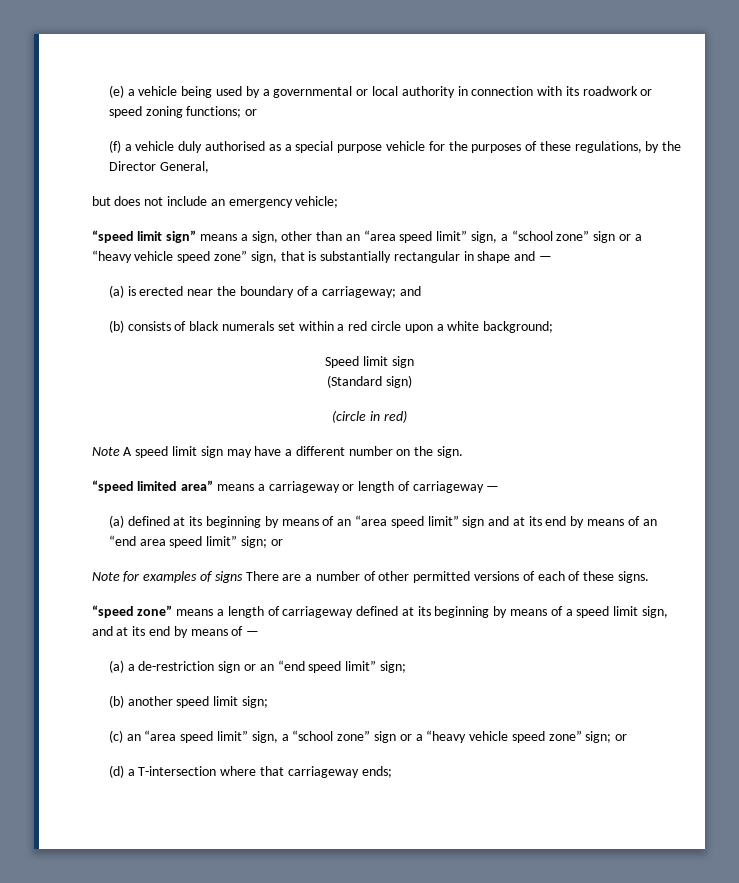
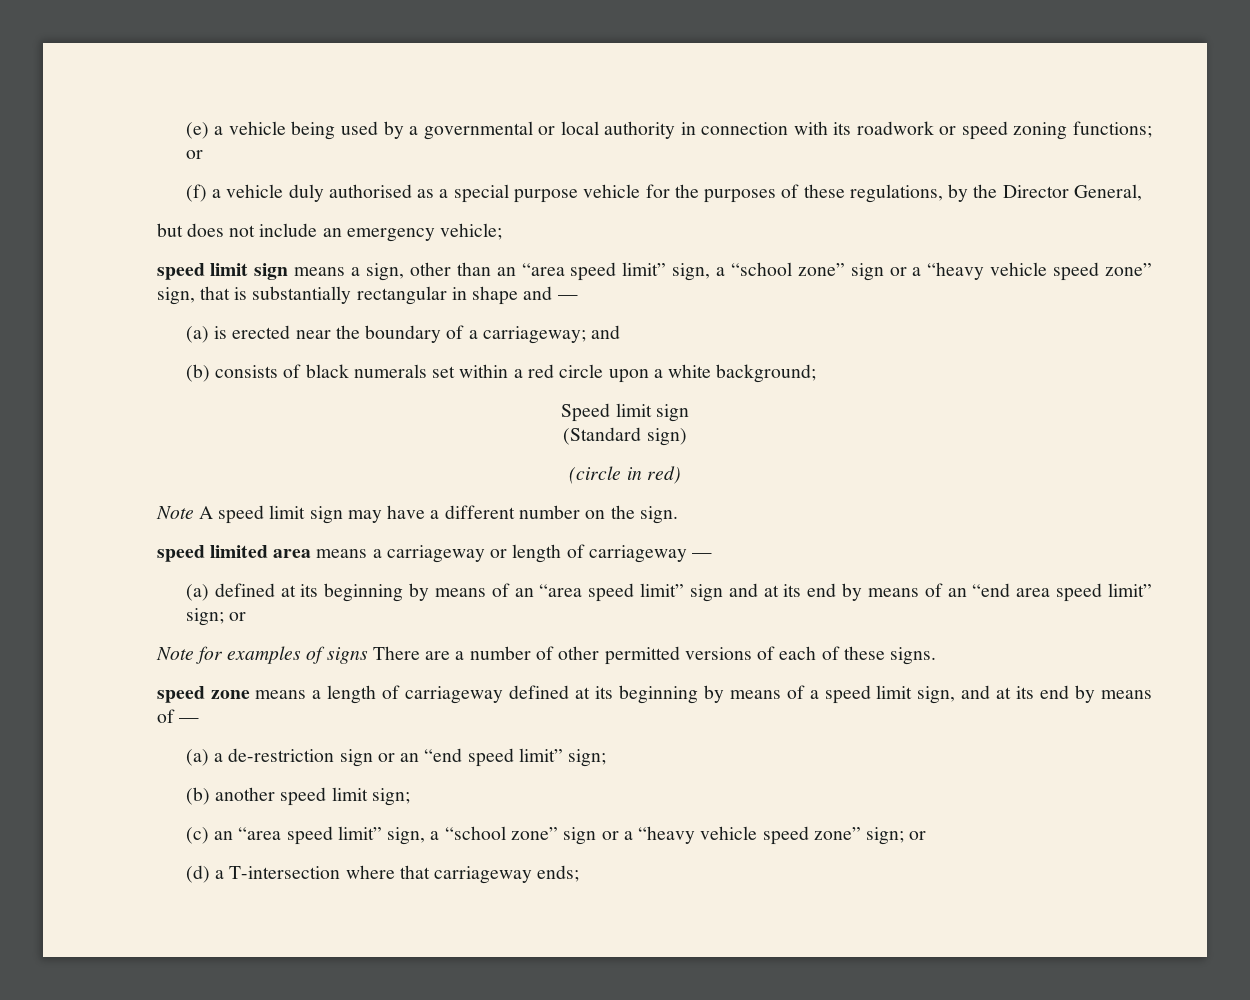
- “speed limit sign” means a sign, other than an “area speed limit” sign, a “school zone” sign or a “heavy vehicle speed zone” sign, that is substantially rectangular in shape and —
+ speed limit sign means a sign, other than an “area speed limit” sign, a “school zone” sign or a “heavy vehicle speed zone” sign, that is substantially rectangular in shape and —
- “speed limited area” means a carriageway or length of carriageway —
+ speed limited area means a carriageway or length of carriageway —
- “speed zone” means a length of carriageway defined at its beginning by means of a speed limit sign, and at its end by means of —
+ speed zone means a length of carriageway defined at its beginning by means of a speed limit sign, and at its end by means of —

